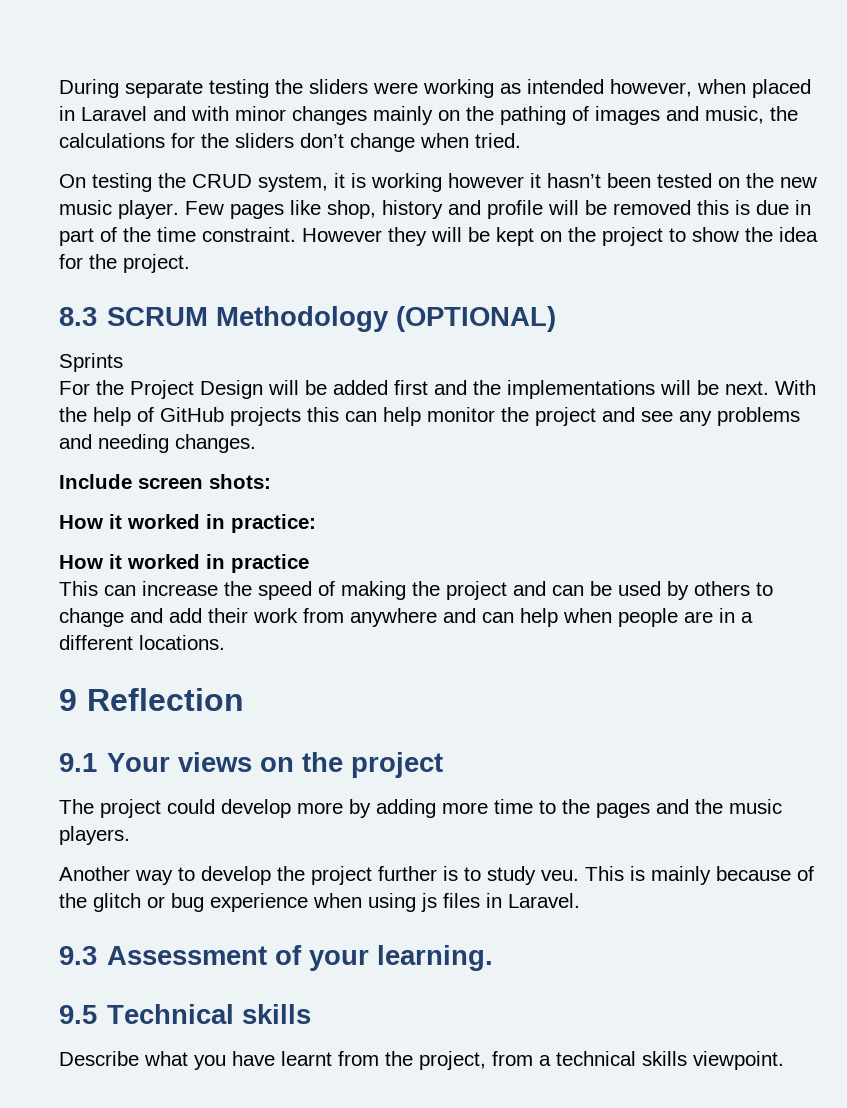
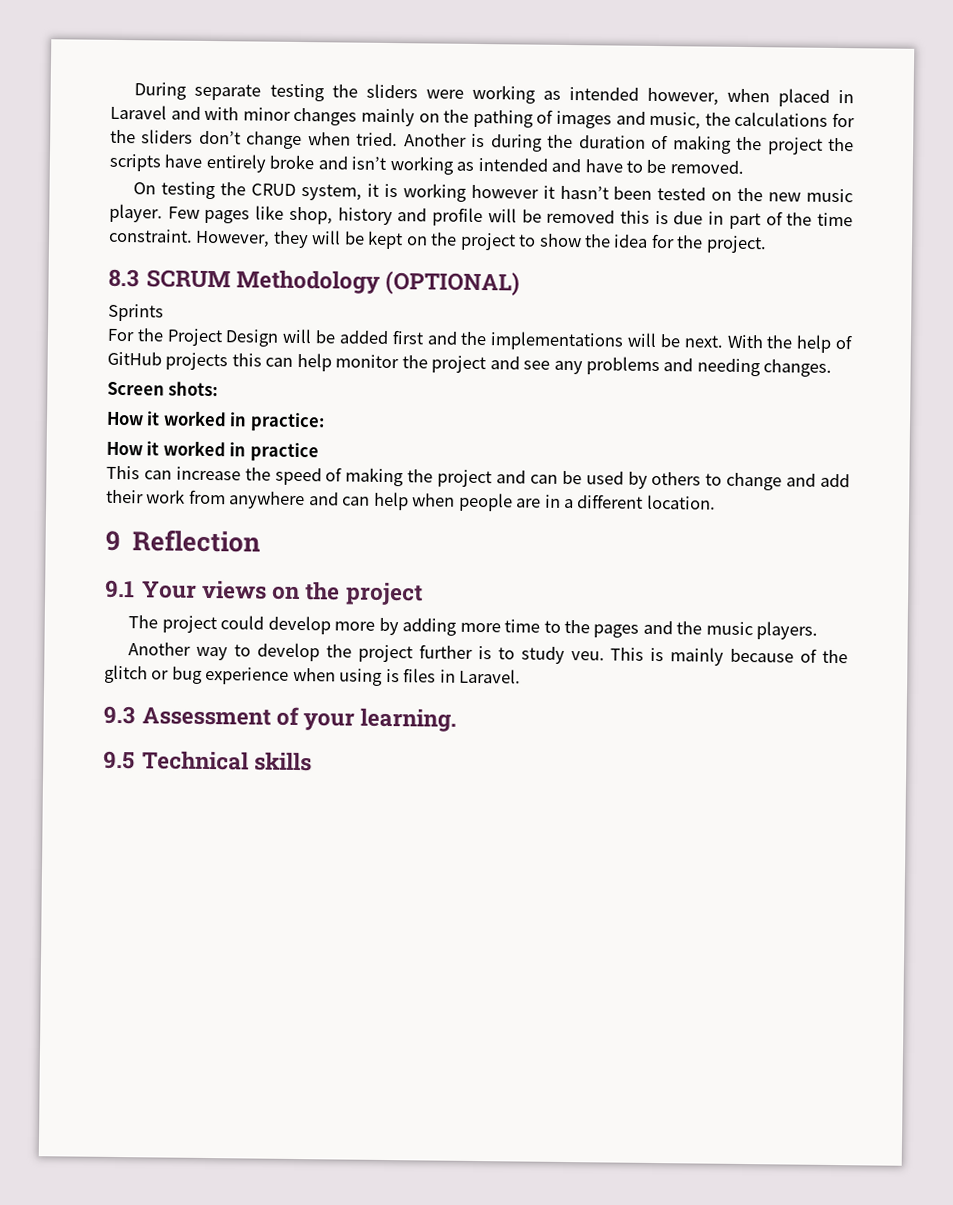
+ Another is during the duration of making the project the scripts have entirely broke and isn’t working as intended and have to be removed.
- However they will be kept on the project to show the idea for the project.
+ However, they will be kept on the project to show the idea for the project.
- Include screen shots:
+ Screen shots:
- This can increase the speed of making the project and can be used by others to change and add their work from anywhere and can help when people are in a different locations.
+ This can increase the speed of making the project and can be used by others to change and add their work from anywhere and can help when people are in a different location.
- This is mainly because of the glitch or bug experience when using js files in Laravel.
+ This is mainly because of the glitch or bug experience when using is files in Laravel.
- Describe what you have learnt from the project, from a technical skills viewpoint.

